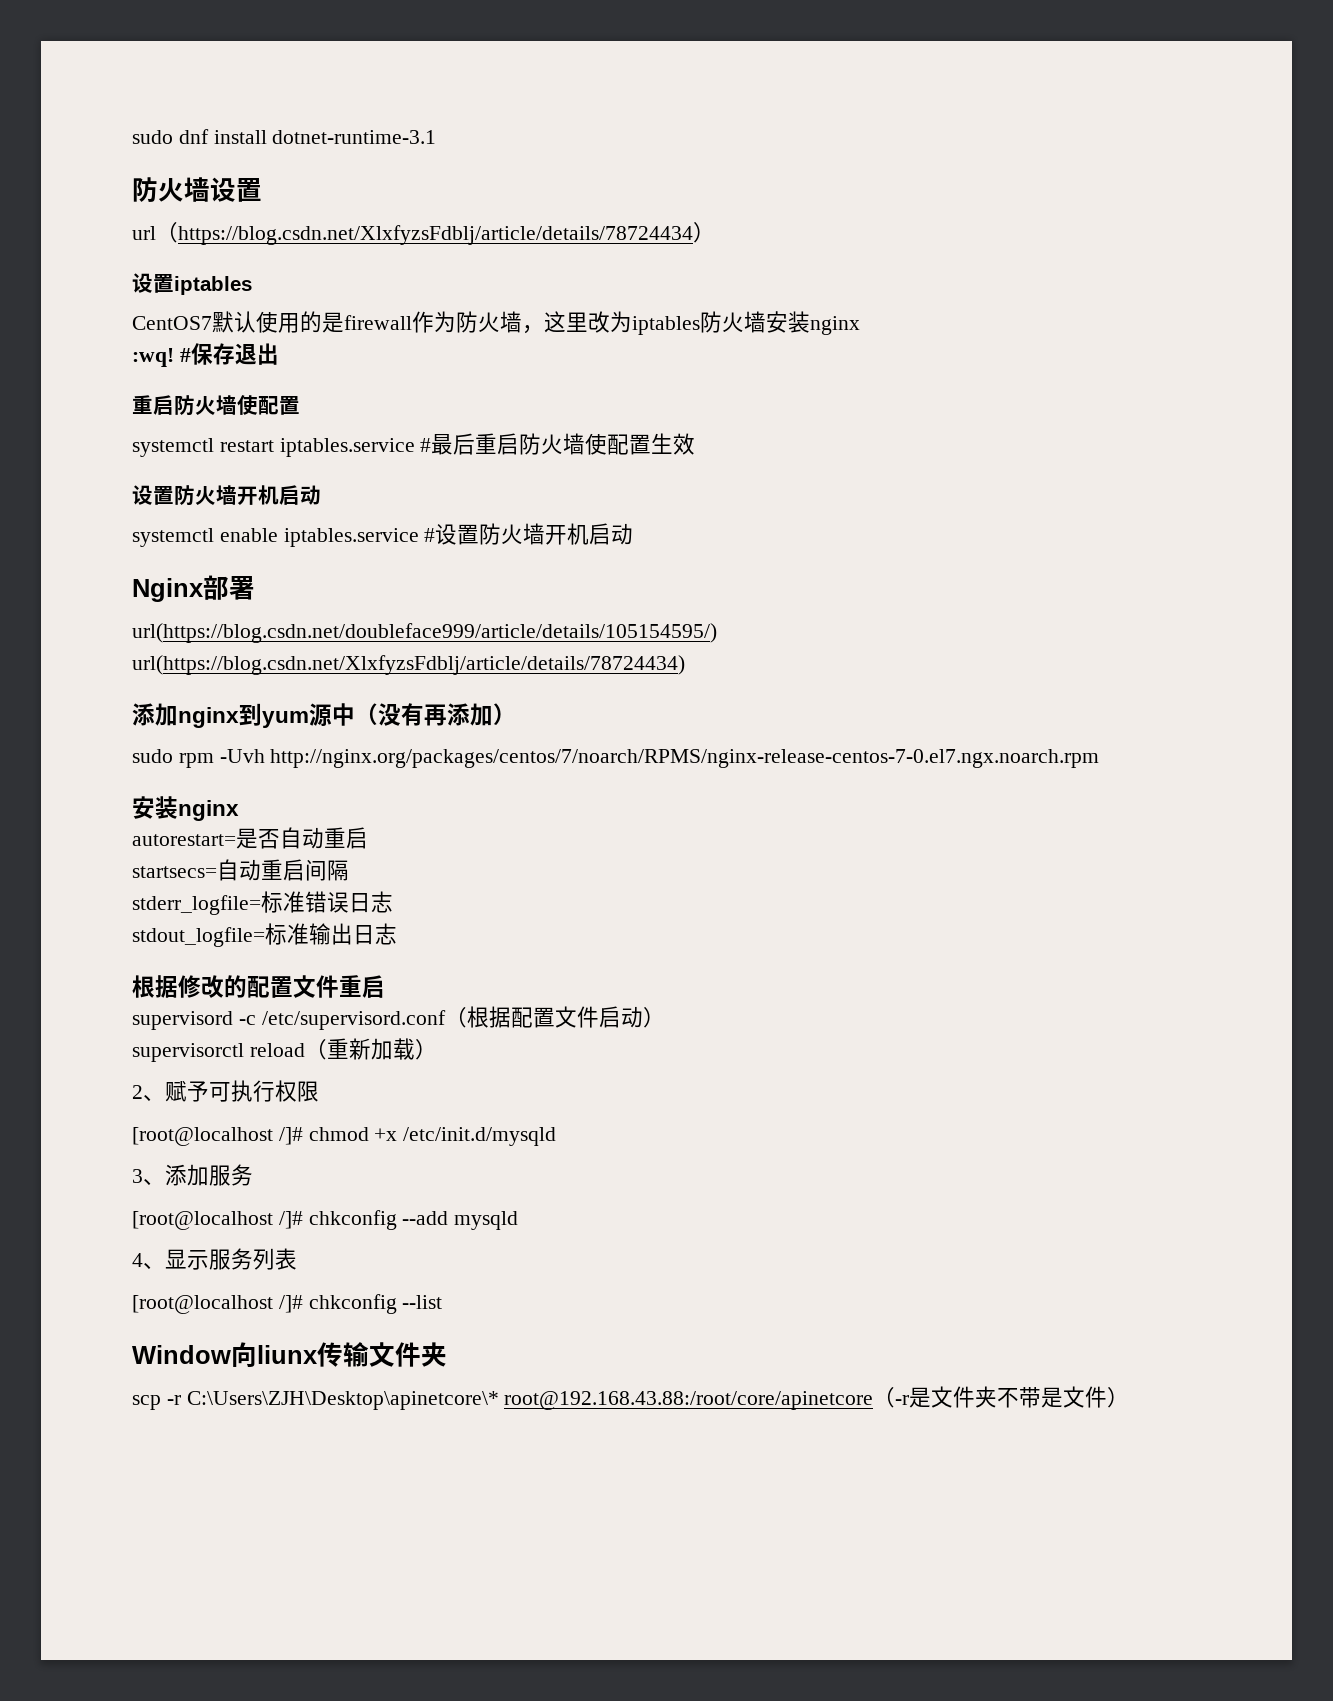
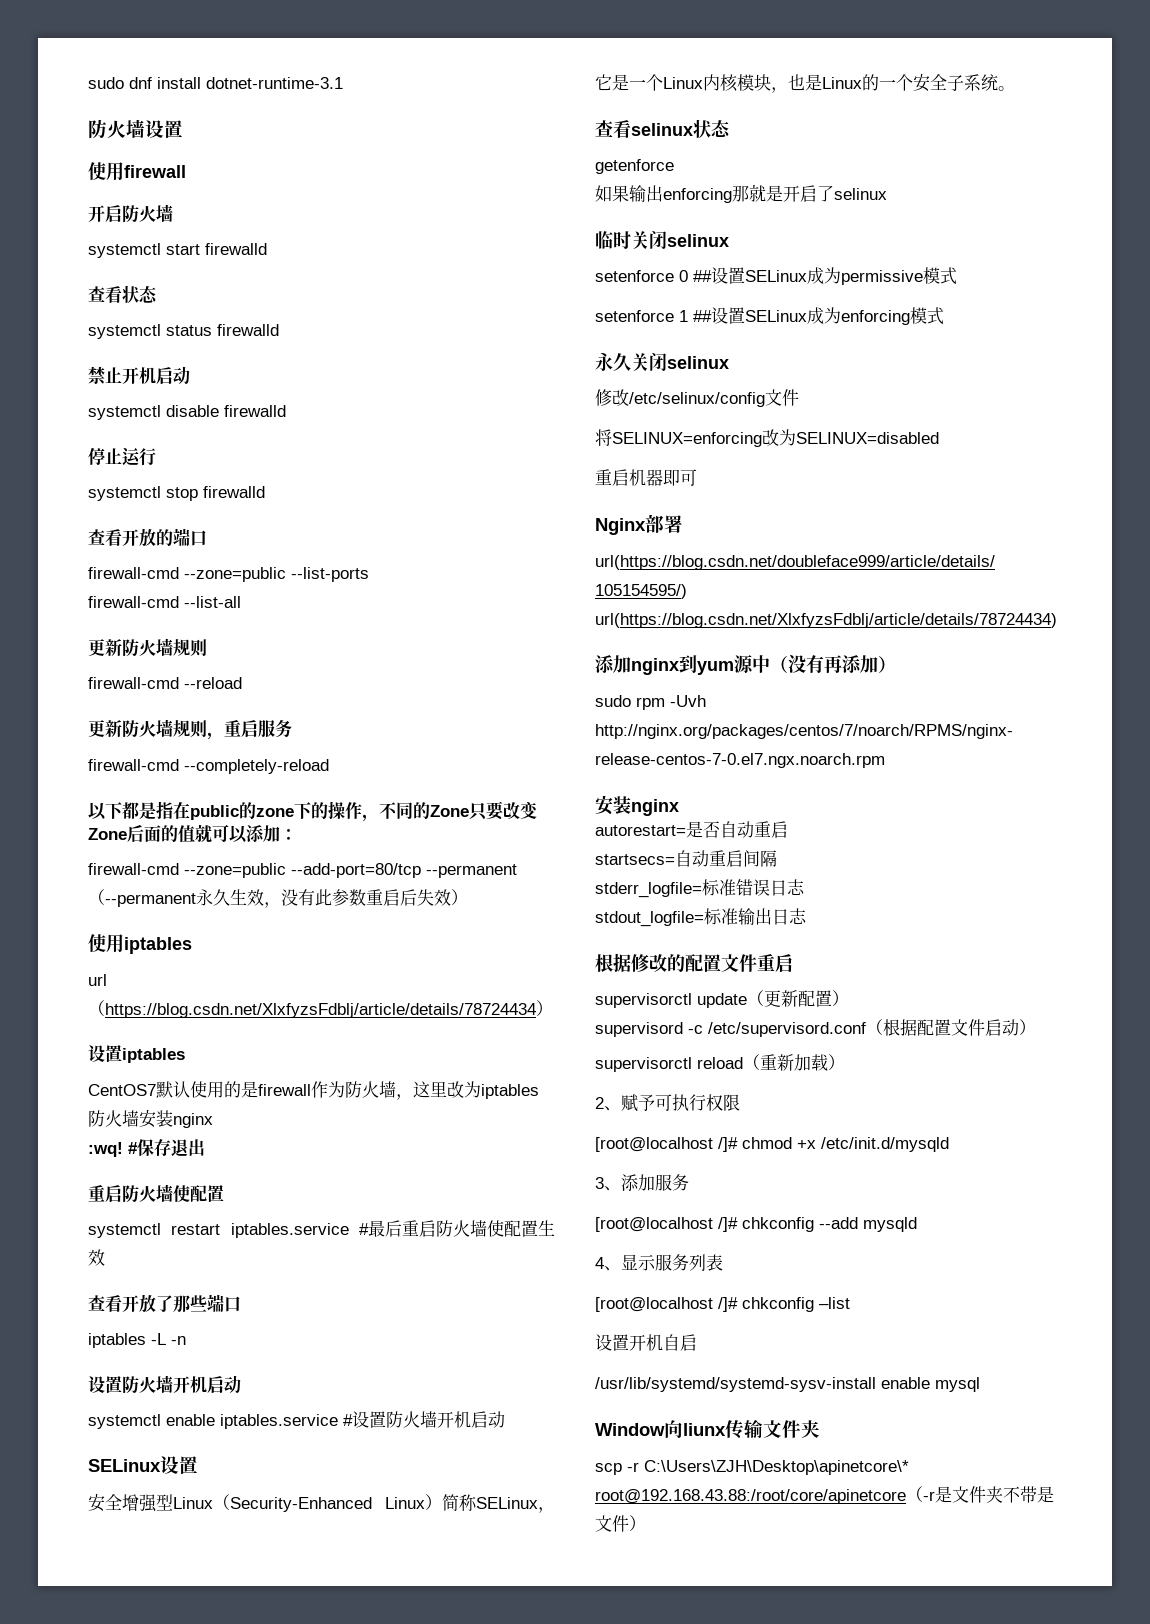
+ 使用firewall
+ 开启防火墙
+ systemctl start firewalld
+ 查看状态
+ systemctl status firewalld
+ 禁止开机启动
+ systemctl disable firewalld
+ 停止运行
+ systemctl stop firewalld
+ 查看开放的端口
+ firewall-cmd --zone=public --list-ports
+ firewall-cmd --list-all
+ 更新防火墙规则
+ firewall-cmd --reload
+ 更新防火墙规则，重启服务
+ firewall-cmd --completely-reload
+ 以下都是指在public的zone下的操作，不同的Zone只要改变Zone后面的值就可以添加：
+ firewall-cmd --zone=public --add-port=80/tcp --permanent（--permanent永久生效，没有此参数重启后失效）
+ 使用iptables
+ 查看开放了那些端口
+ iptables -L -n
+ SELinux设置
+ 安全增强型Linux（Security-Enhanced Linux）简称SELinux，它是一个Linux内核模块，也是Linux的一个安全子系统。
+ 查看selinux状态
+ getenforce
+ 如果输出enforcing那就是开启了selinux
+ 临时关闭selinux
+ setenforce 0 ##设置SELinux成为permissive模式
+ setenforce 1 ##设置SELinux成为enforcing模式
+ 永久关闭selinux
+ 修改/etc/selinux/config文件
+ 将SELINUX=enforcing改为SELINUX=disabled
+ 重启机器即可
+ supervisorctl update（更新配置）
- [root@localhost /]# chkconfig --list
+ [root@localhost /]# chkconfig –list
+ 设置开机自启
+ /usr/lib/systemd/systemd-sysv-install enable mysql

